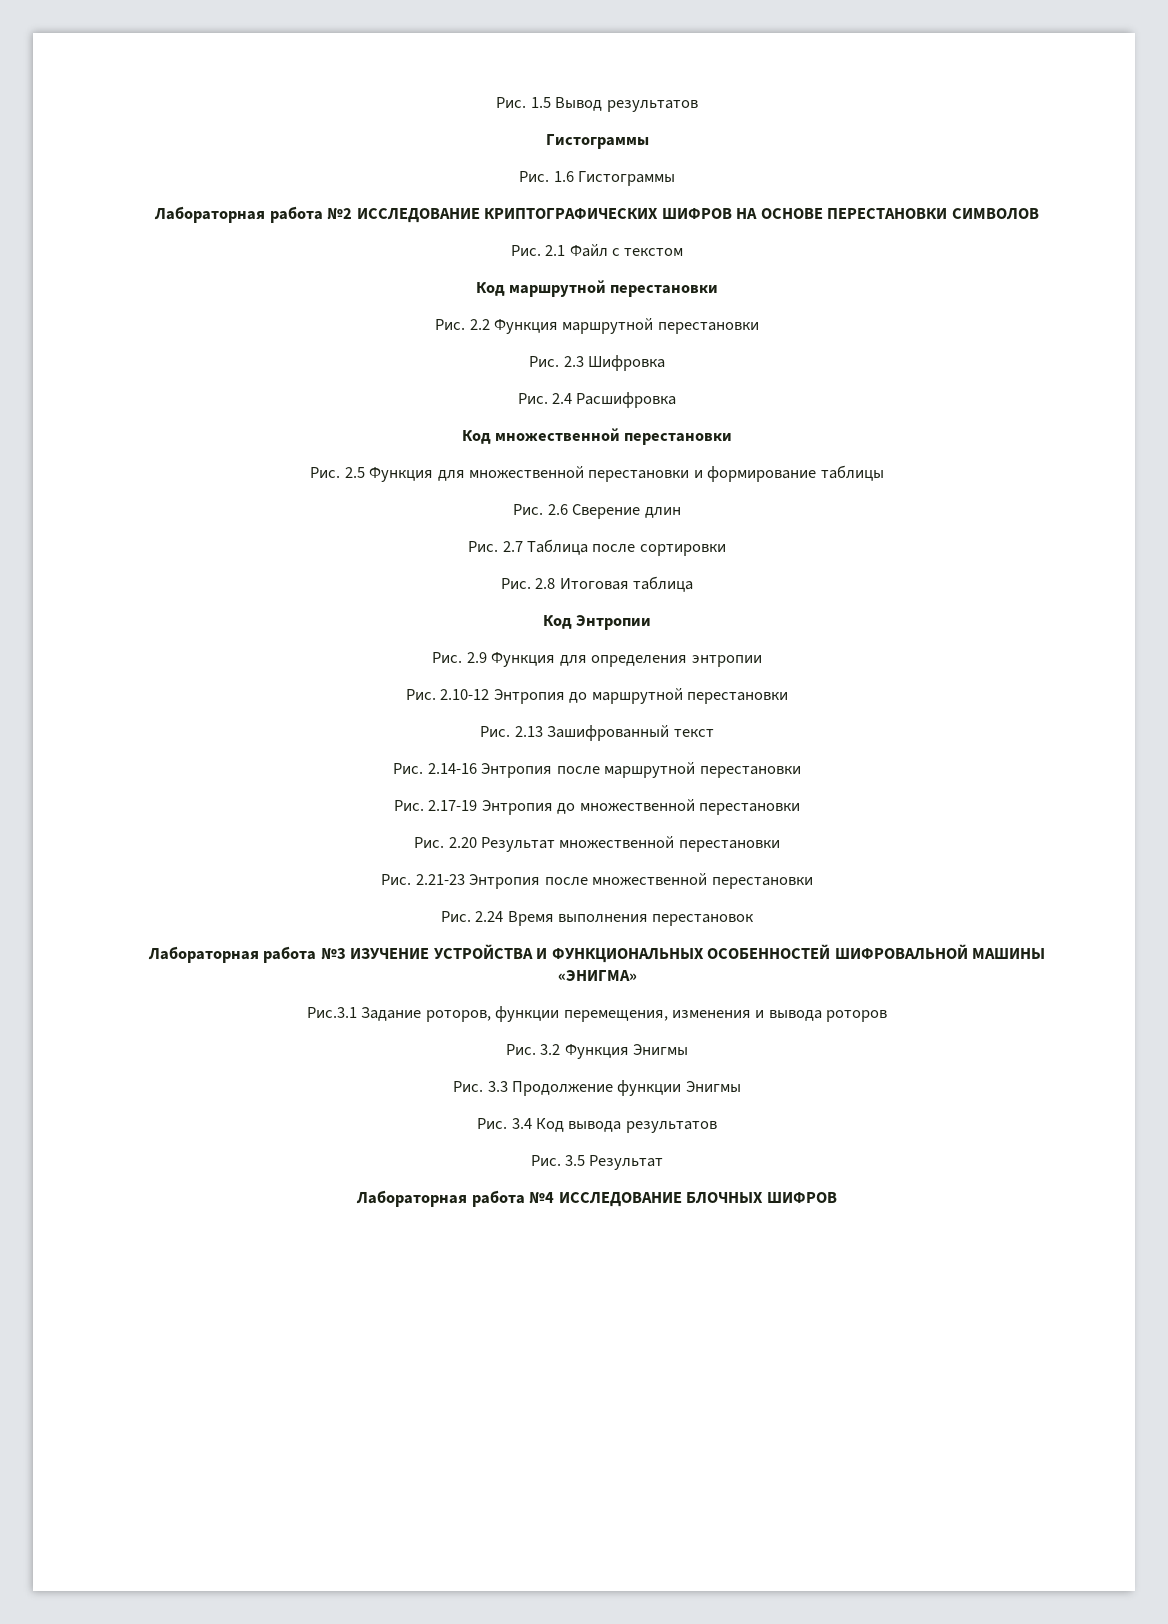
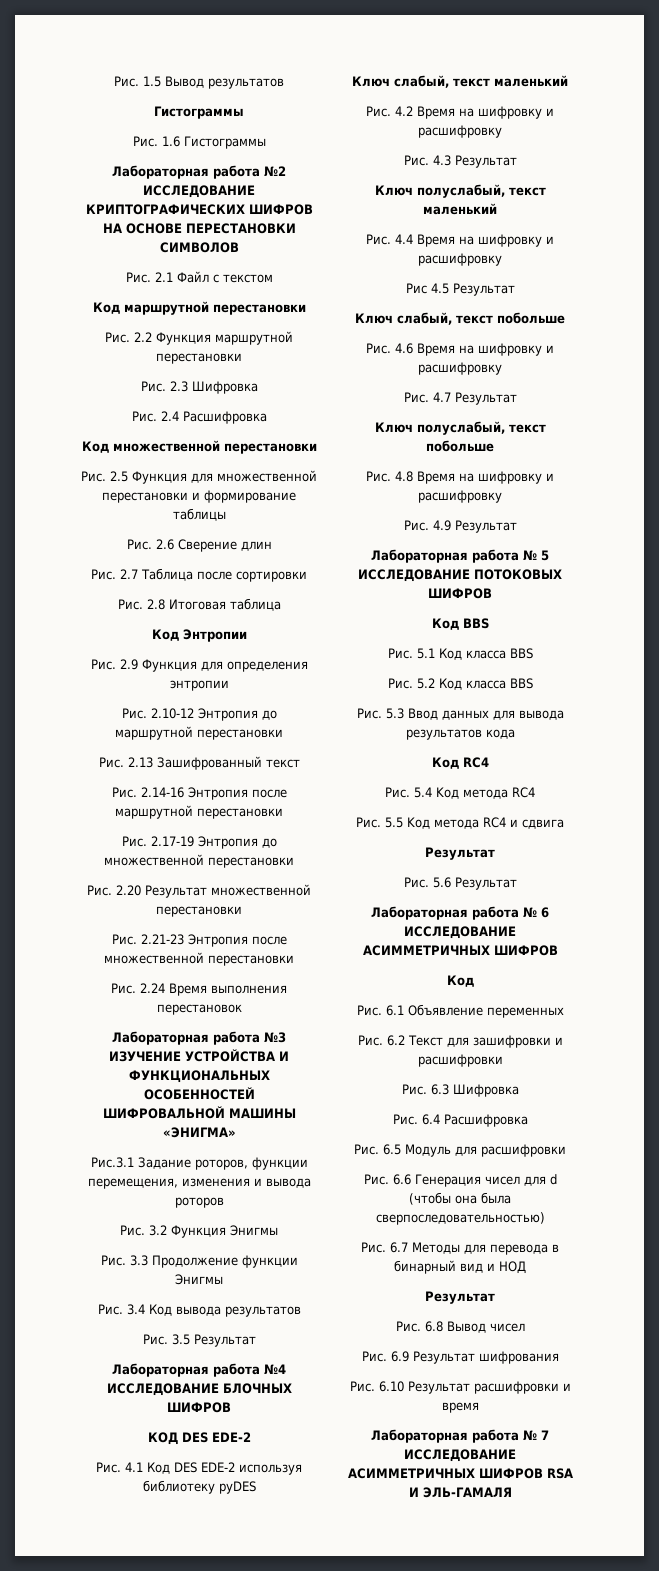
+ КОД DES EDE-2
+ Рис. 4.1 Код DES EDE-2 используя библиотеку pyDES
+ Ключ слабый, текст маленький
+ Рис. 4.2 Время на шифровку и расшифровку
+ Рис. 4.3 Результат
+ Ключ полуслабый, текст маленький
+ Рис. 4.4 Время на шифровку и расшифровку
+ Рис 4.5 Результат
+ Ключ слабый, текст побольше
+ Рис. 4.6 Время на шифровку и расшифровку
+ Рис. 4.7 Результат
+ Ключ полуслабый, текст побольше
+ Рис. 4.8 Время на шифровку и расшифровку
+ Рис. 4.9 Результат
+ Лабораторная работа № 5 ИССЛЕДОВАНИЕ ПОТОКОВЫХ ШИФРОВ
+ Код BBS
+ Рис. 5.1 Код класса BBS
+ Рис. 5.2 Код класса BBS
+ Рис. 5.3 Ввод данных для вывода результатов кода
+ Код RC4
+ Рис. 5.4 Koд метода RC4
+ Рис. 5.5 Koд метода RC4 и сдвига
+ Результат
+ Рис. 5.6 Результат
+ Лабораторная работа № 6 ИССЛЕДОВАНИЕ АСИММЕТРИЧНЫХ ШИФРОВ
+ Код
+ Рис. 6.1 Объявление переменных
+ Рис. 6.2 Текст для зашифровки и расшифровки
+ Рис. 6.3 Шифровка
+ Рис. 6.4 Расшифровка
+ Рис. 6.5 Модуль для расшифровки
+ Рис. 6.6 Генерация чисел для d (чтобы она была сверпоследовательностью)
+ Рис. 6.7 Методы для перевода в бинарный вид и НОД
+ Результат
+ Рис. 6.8 Вывод чисел
+ Рис. 6.9 Результат шифрования
+ Рис. 6.10 Результат расшифровки и время
+ Лабораторная работа № 7 ИССЛЕДОВАНИЕ АСИММЕТРИЧНЫХ ШИФРОВ RSA И ЭЛЬ-ГАМАЛЯ

